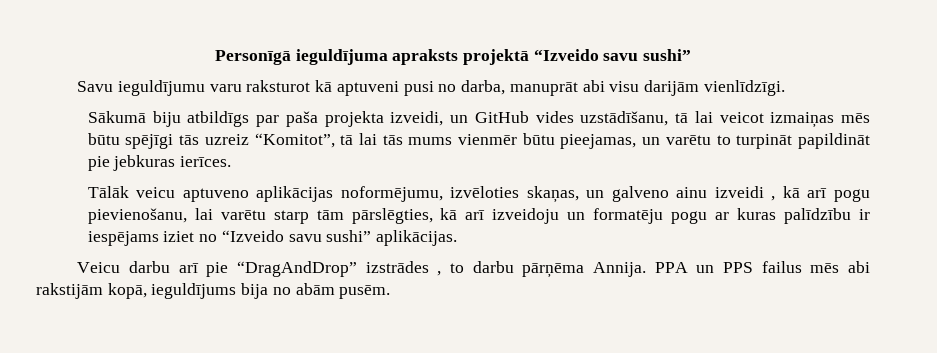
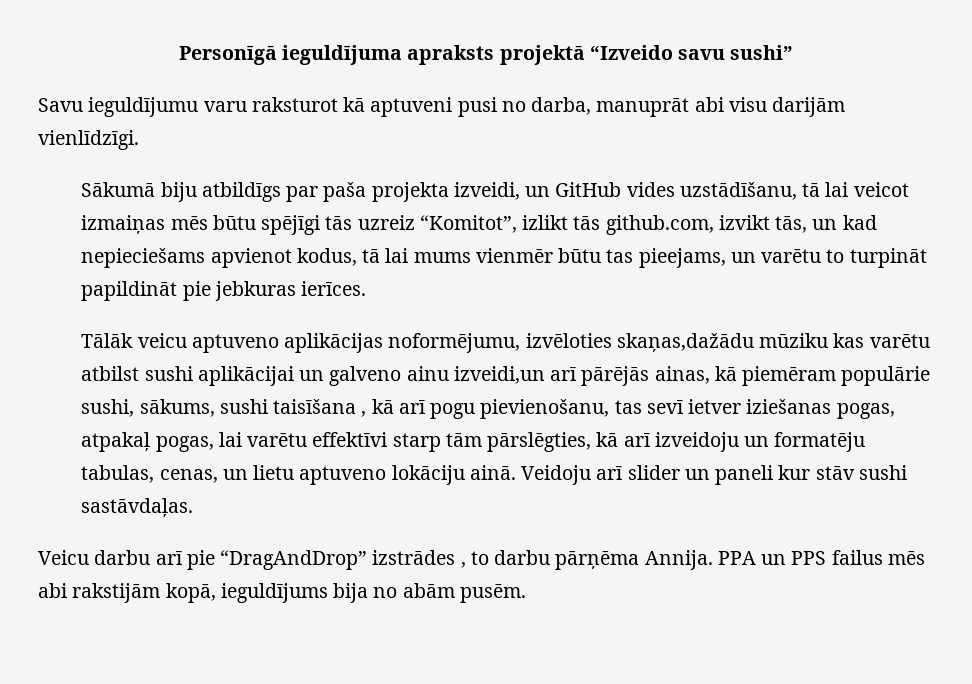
- Sākumā biju atbildīgs par paša projekta izveidi, un GitHub vides uzstādīšanu, tā lai veicot izmaiņas mēs būtu spējīgi tās uzreiz “Komitot”, tā lai tās mums vienmēr būtu pieejamas, un varētu to turpināt papildināt pie jebkuras ierīces.
+ Sākumā biju atbildīgs par paša projekta izveidi, un GitHub vides uzstādīšanu, tā lai veicot izmaiņas mēs būtu spējīgi tās uzreiz “Komitot”, izlikt tās github.com, izvikt tās, un kad nepieciešams apvienot kodus, tā lai mums vienmēr būtu tas pieejams, un varētu to turpināt papildināt pie jebkuras ierīces.
- Tālāk veicu aptuveno aplikācijas noformējumu, izvēloties skaņas, un galveno ainu izveidi , kā arī pogu pievienošanu, lai varētu starp tām pārslēgties, kā arī izveidoju un formatēju pogu ar kuras palīdzību ir iespējams iziet no “Izveido savu sushi” aplikācijas.
+ Tālāk veicu aptuveno aplikācijas noformējumu, izvēloties skaņas,dažādu mūziku kas varētu atbilst sushi aplikācijai un galveno ainu izveidi,un arī pārējās ainas, kā piemēram populārie sushi, sākums, sushi taisīšana , kā arī pogu pievienošanu, tas sevī ietver iziešanas pogas, atpakaļ pogas, lai varētu effektīvi starp tām pārslēgties, kā arī izveidoju un formatēju tabulas, cenas, un lietu aptuveno lokāciju ainā. Veidoju arī slider un paneli kur stāv sushi sastāvdaļas.

